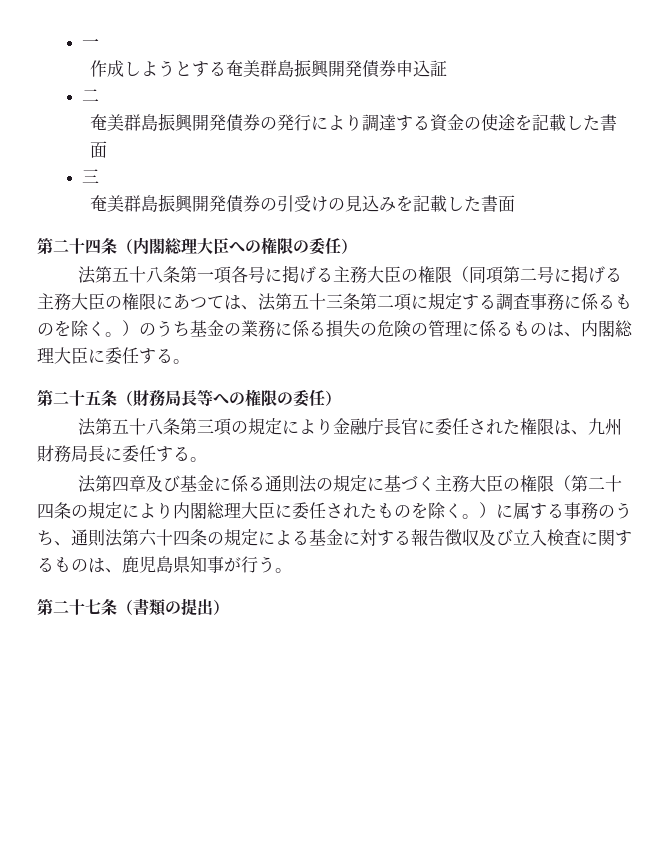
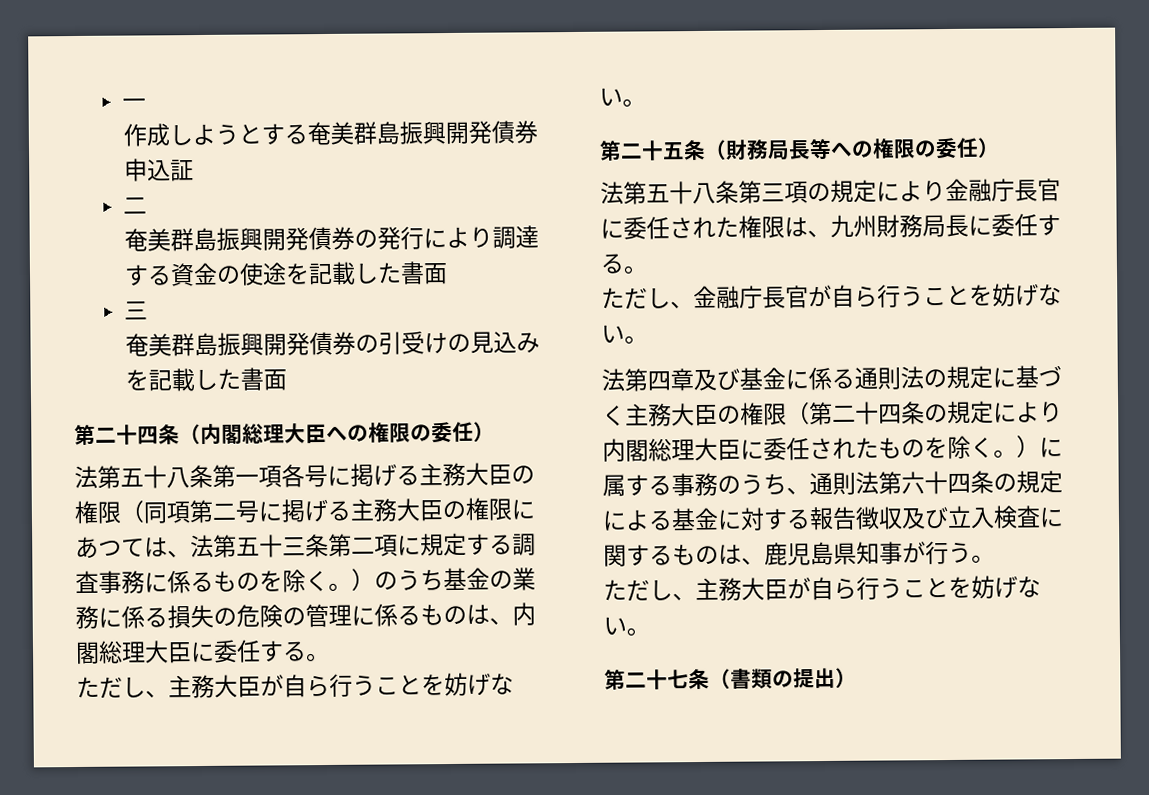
  法第五十八条第一項各号に掲げる主務大臣の権限（同項第二号に掲げる主務大臣の権限にあつては、法第五十三条第二項に規定する調査事務に係るものを除く。）のうち基金の業務に係る損失の危険の管理に係るものは、内閣総理大臣に委任する。
+ ただし、主務大臣が自ら行うことを妨げない。
+ ただし、金融庁長官が自ら行うことを妨げない。
  法第四章及び基金に係る通則法の規定に基づく主務大臣の権限（第二十四条の規定により内閣総理大臣に委任されたものを除く。）に属する事務のうち、通則法第六十四条の規定による基金に対する報告徴収及び立入検査に関するものは、鹿児島県知事が行う。
+ ただし、主務大臣が自ら行うことを妨げない。

